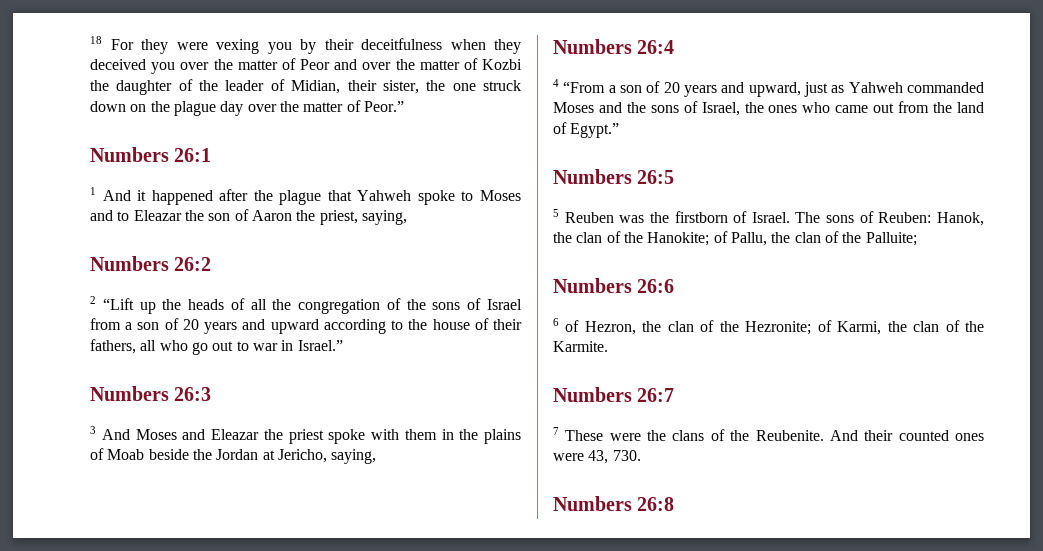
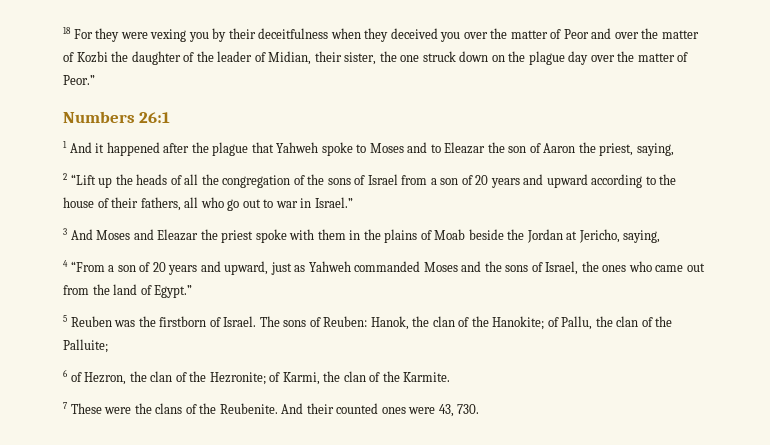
- Numbers 26:2
- Numbers 26:3
- Numbers 26:4
- Numbers 26:5
- Numbers 26:6
- Numbers 26:7
- Numbers 26:8

